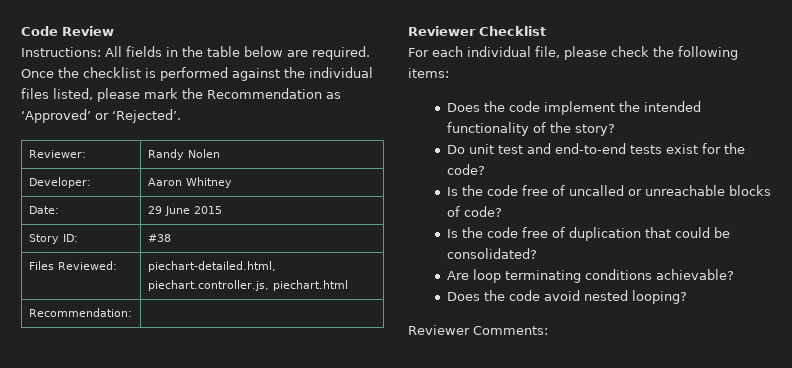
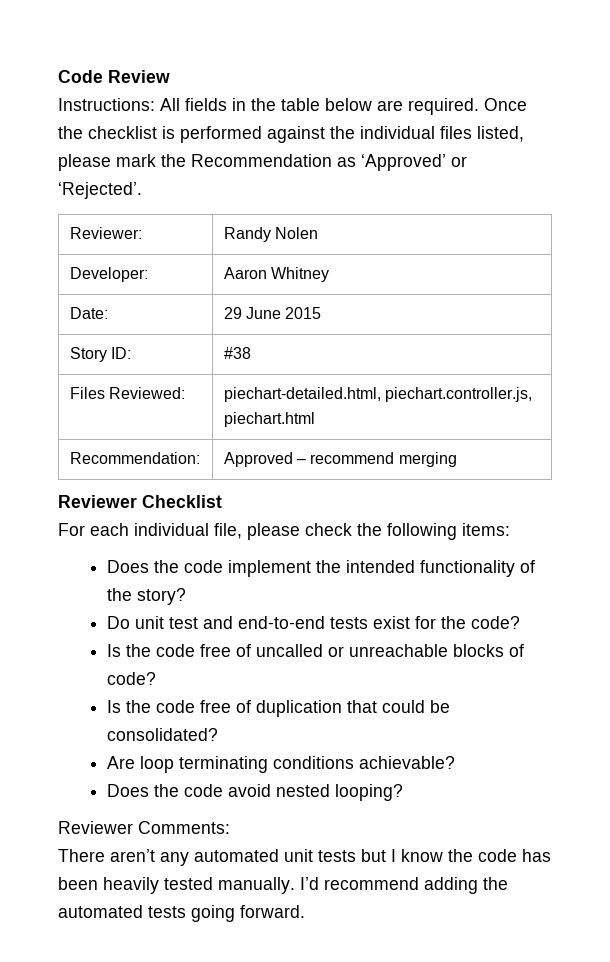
- Recommendation: |
+ Recommendation: | Approved – recommend merging
+ There aren’t any automated unit tests but I know the code has been heavily tested manually. I’d recommend adding the automated tests going forward.

